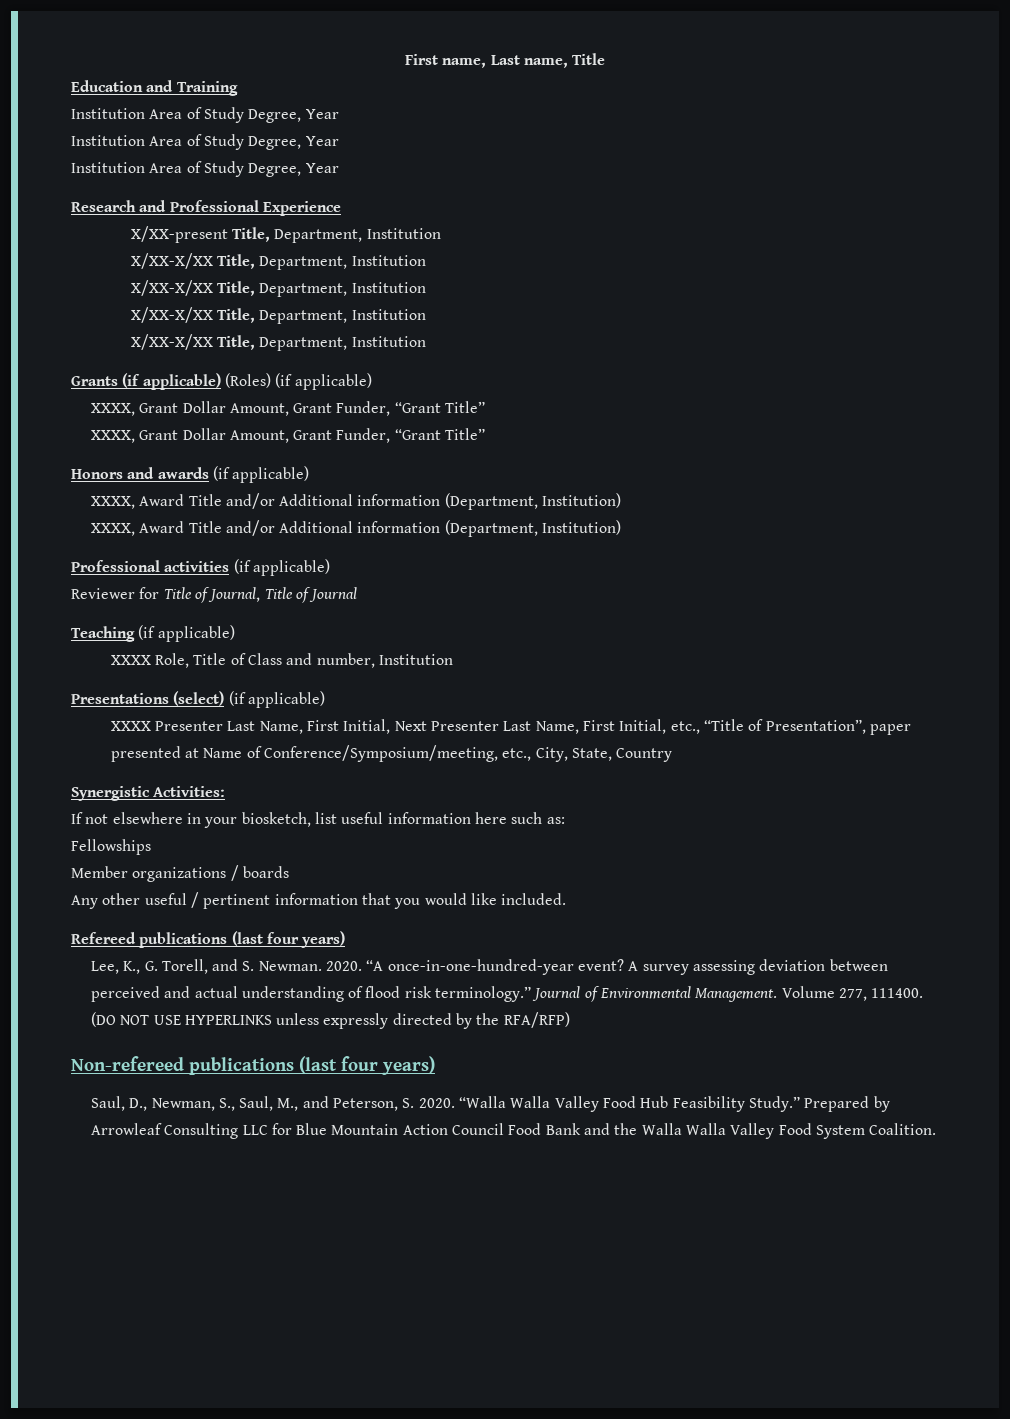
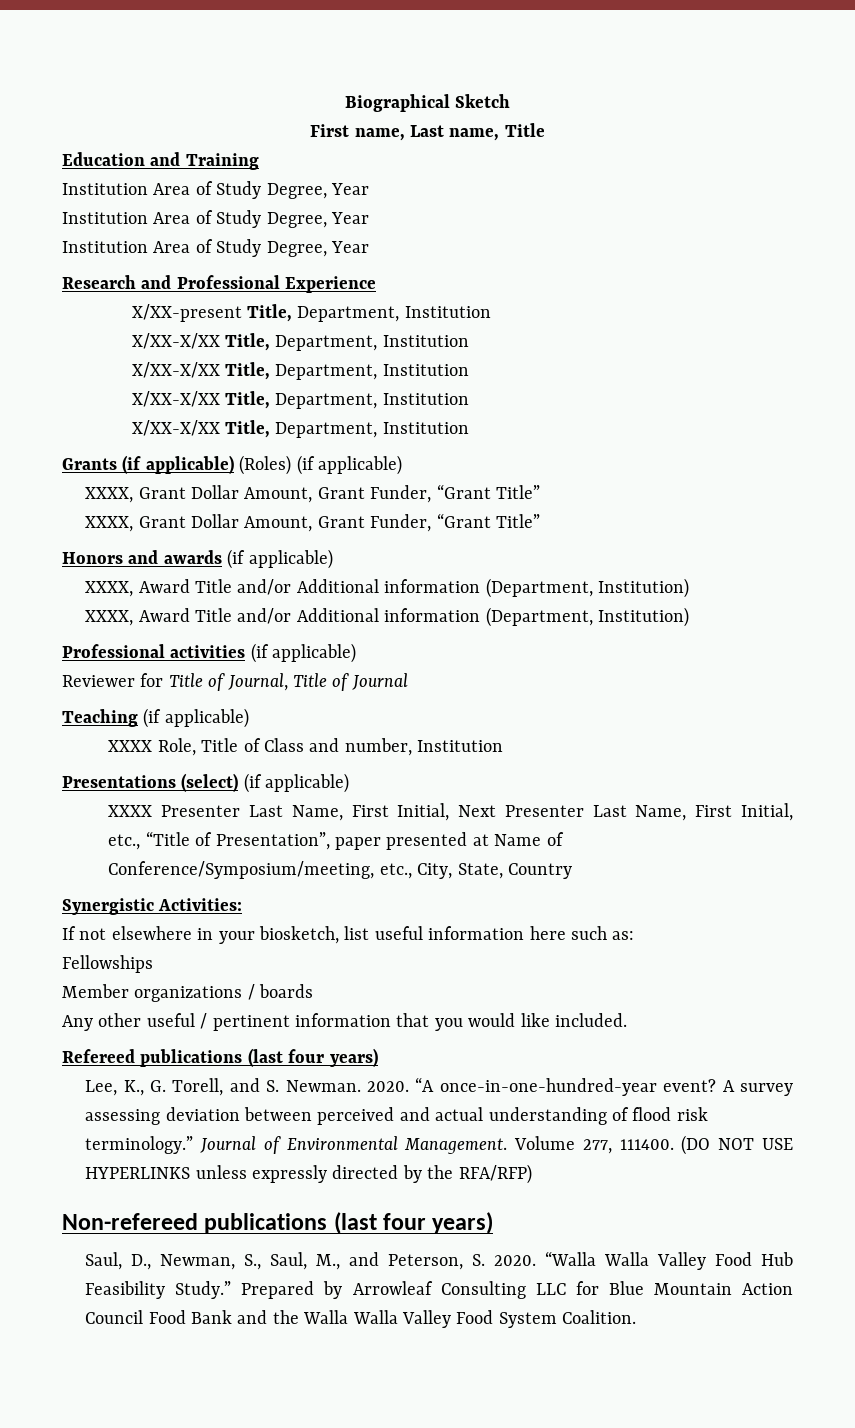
+ Biographical Sketch

